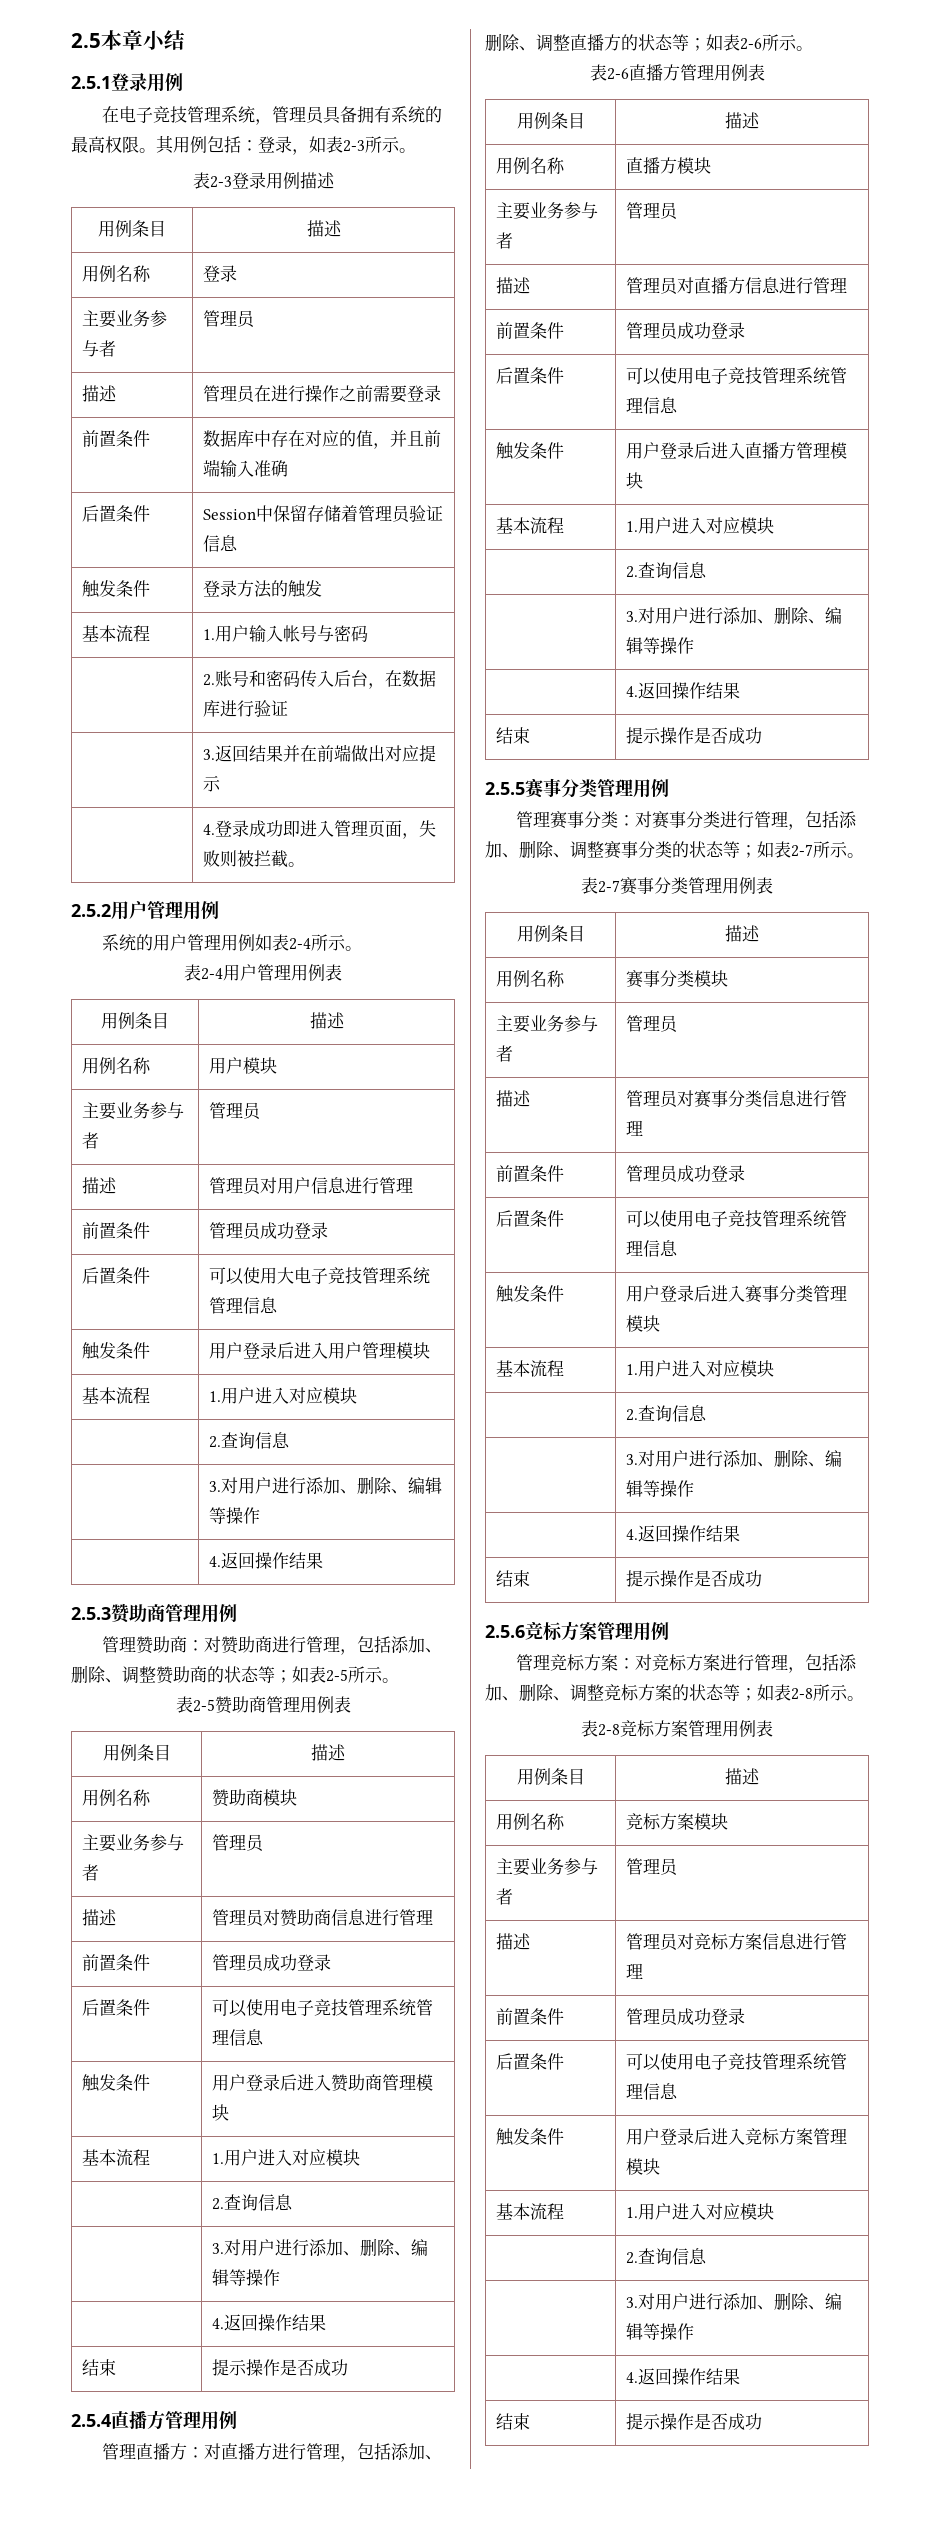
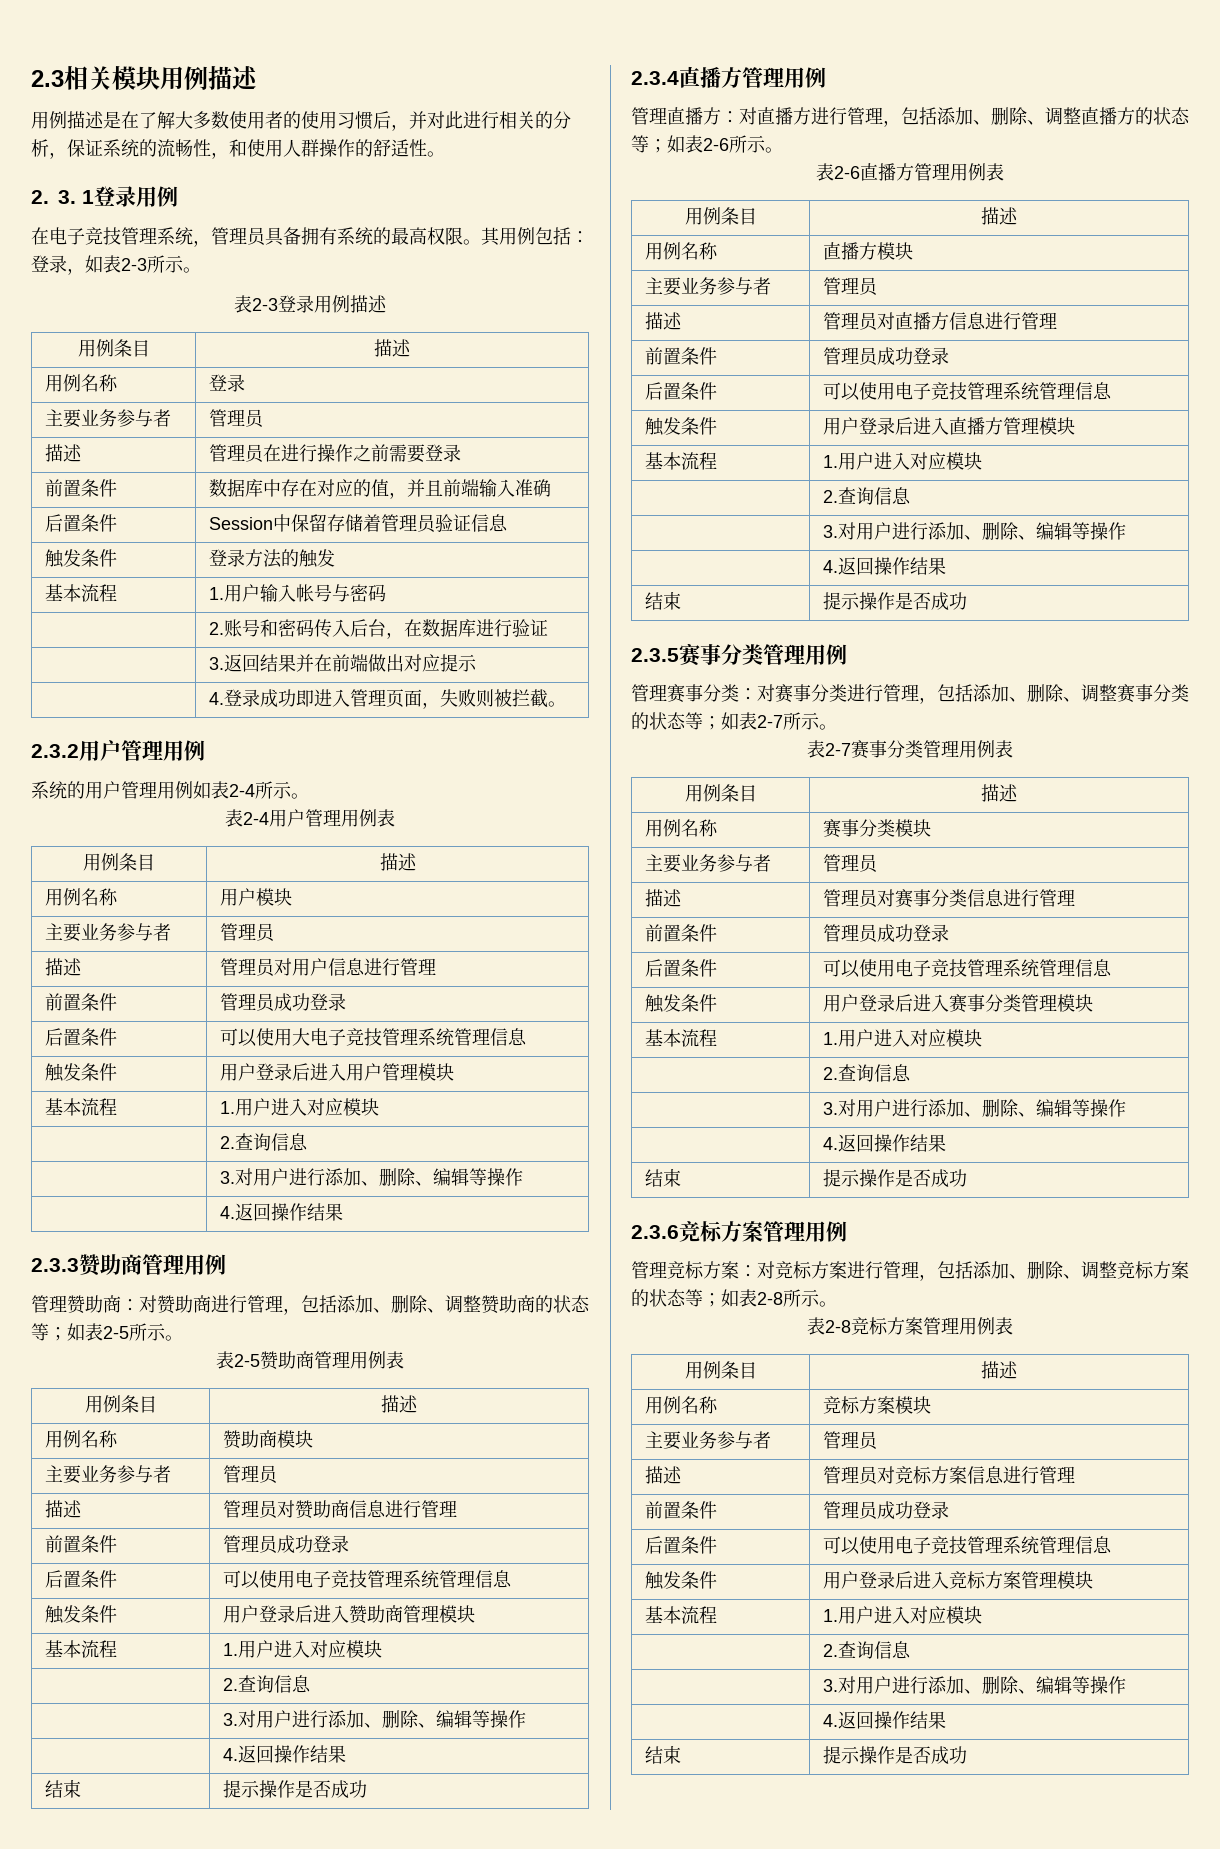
- 2.5本章小结
- 2.5.1登录用例
+ 2.3相关模块用例描述
+ 用例描述是在了解大多数使用者的使用习惯后，并对此进行相关的分析，保证系统的流畅性，和使用人群操作的舒适性。
+ 2. 3. 1登录用例
- 2.5.2用户管理用例
+ 2.3.2用户管理用例
- 2.5.3赞助商管理用例
+ 2.3.3赞助商管理用例
- 2.5.4直播方管理用例
+ 2.3.4直播方管理用例
- 2.5.5赛事分类管理用例
+ 2.3.5赛事分类管理用例
- 2.5.6竞标方案管理用例
+ 2.3.6竞标方案管理用例

